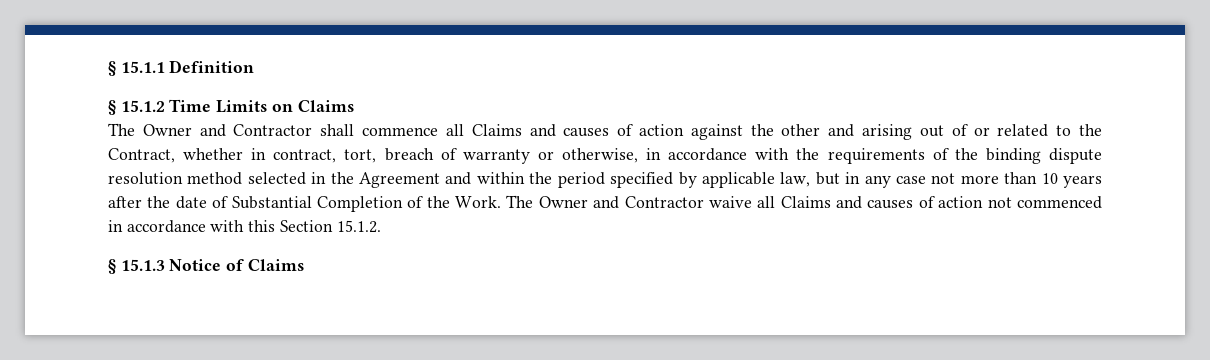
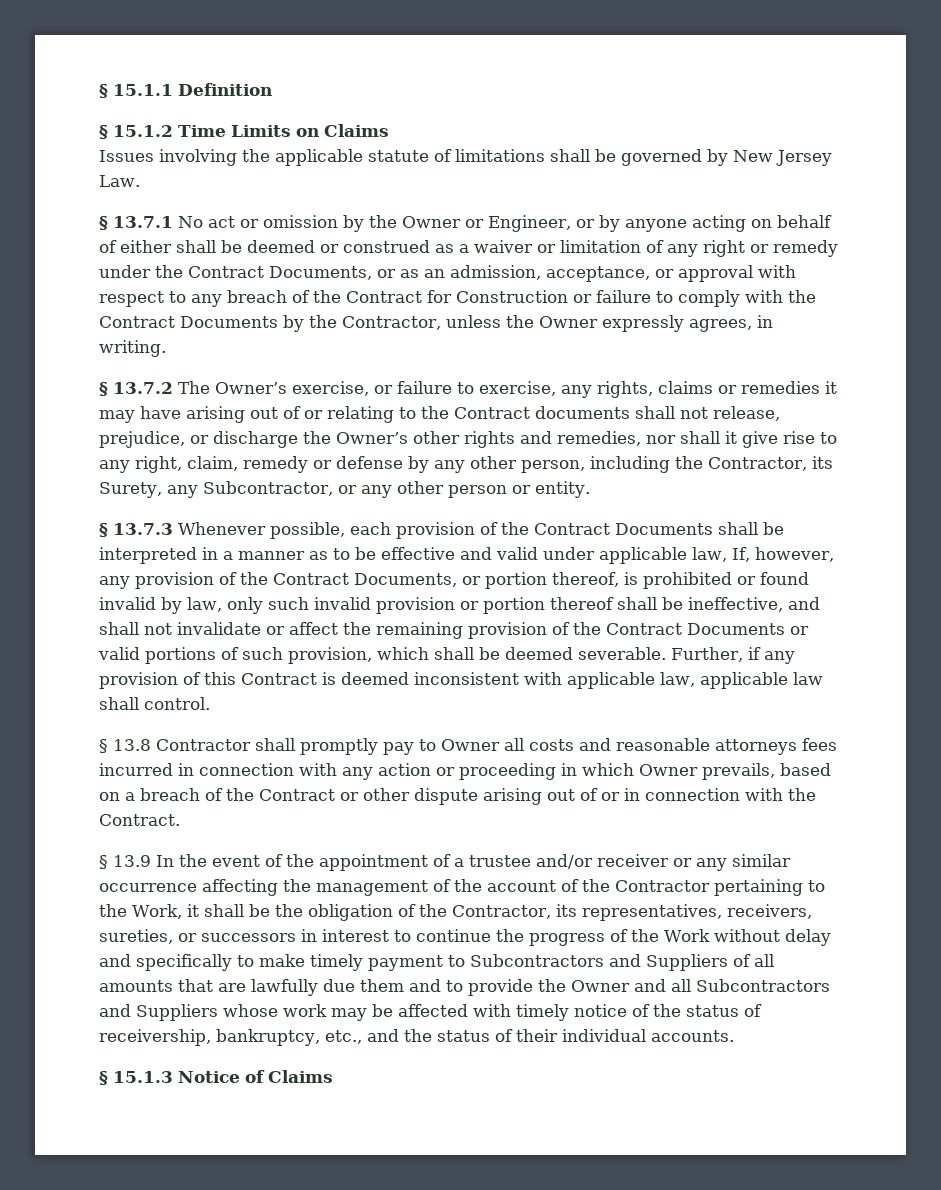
- The Owner and Contractor shall commence all Claims and causes of action against the other and arising out of or related to the Contract, whether in contract, tort, breach of warranty or otherwise, in accordance with the requirements of the binding dispute resolution method selected in the Agreement and within the period specified by applicable law, but in any case not more than 10 years after the date of Substantial Completion of the Work. The Owner and Contractor waive all Claims and causes of action not commenced in accordance with this Section 15.1.2.
+ Issues involving the applicable statute of limitations shall be governed by New Jersey Law.
+ § 13.7.1 No act or omission by the Owner or Engineer, or by anyone acting on behalf of either shall be deemed or construed as a waiver or limitation of any right or remedy under the Contract Documents, or as an admission, acceptance, or approval with respect to any breach of the Contract for Construction or failure to comply with the Contract Documents by the Contractor, unless the Owner expressly agrees, in writing.
+ § 13.7.2 The Owner’s exercise, or failure to exercise, any rights, claims or remedies it may have arising out of or relating to the Contract documents shall not release, prejudice, or discharge the Owner’s other rights and remedies, nor shall it give rise to any right, claim, remedy or defense by any other person, including the Contractor, its Surety, any Subcontractor, or any other person or entity.
+ § 13.7.3 Whenever possible, each provision of the Contract Documents shall be interpreted in a manner as to be effective and valid under applicable law, If, however, any provision of the Contract Documents, or portion thereof, is prohibited or found invalid by law, only such invalid provision or portion thereof shall be ineffective, and shall not invalidate or affect the remaining provision of the Contract Documents or valid portions of such provision, which shall be deemed severable. Further, if any provision of this Contract is deemed inconsistent with applicable law, applicable law shall control.
+ § 13.8 Contractor shall promptly pay to Owner all costs and reasonable attorneys fees incurred in connection with any action or proceeding in which Owner prevails, based on a breach of the Contract or other dispute arising out of or in connection with the Contract.
+ § 13.9 In the event of the appointment of a trustee and/or receiver or any similar occurrence affecting the management of the account of the Contractor pertaining to the Work, it shall be the obligation of the Contractor, its representatives, receivers, sureties, or successors in interest to continue the progress of the Work without delay and specifically to make timely payment to Subcontractors and Suppliers of all amounts that are lawfully due them and to provide the Owner and all Subcontractors and Suppliers whose work may be affected with timely notice of the status of receivership, bankruptcy, etc., and the status of their individual accounts.

